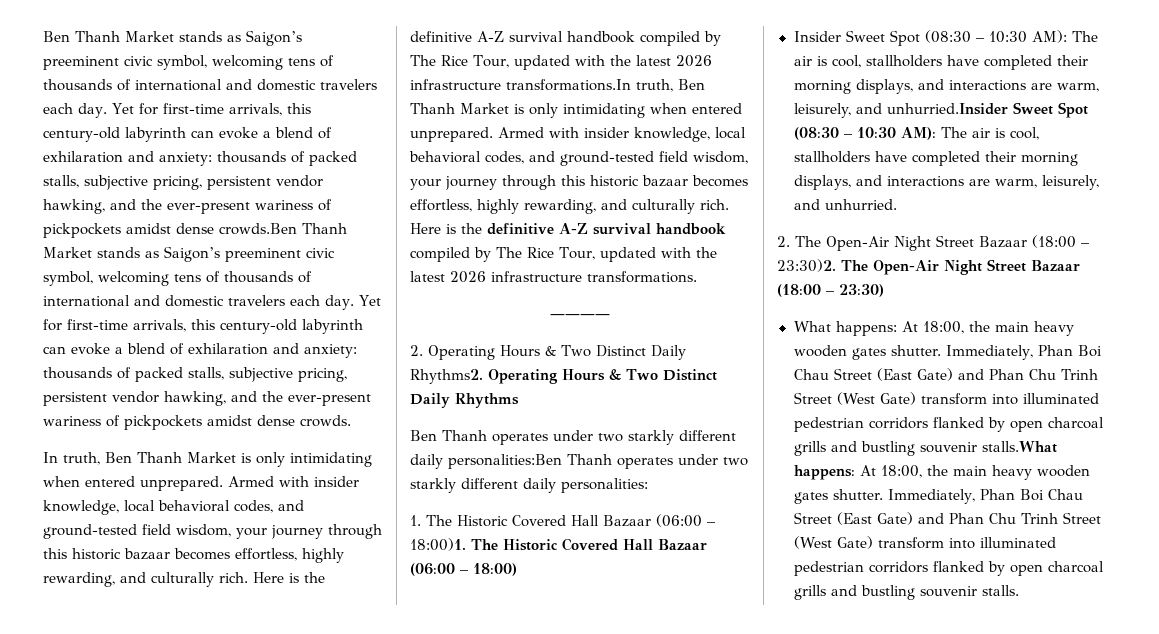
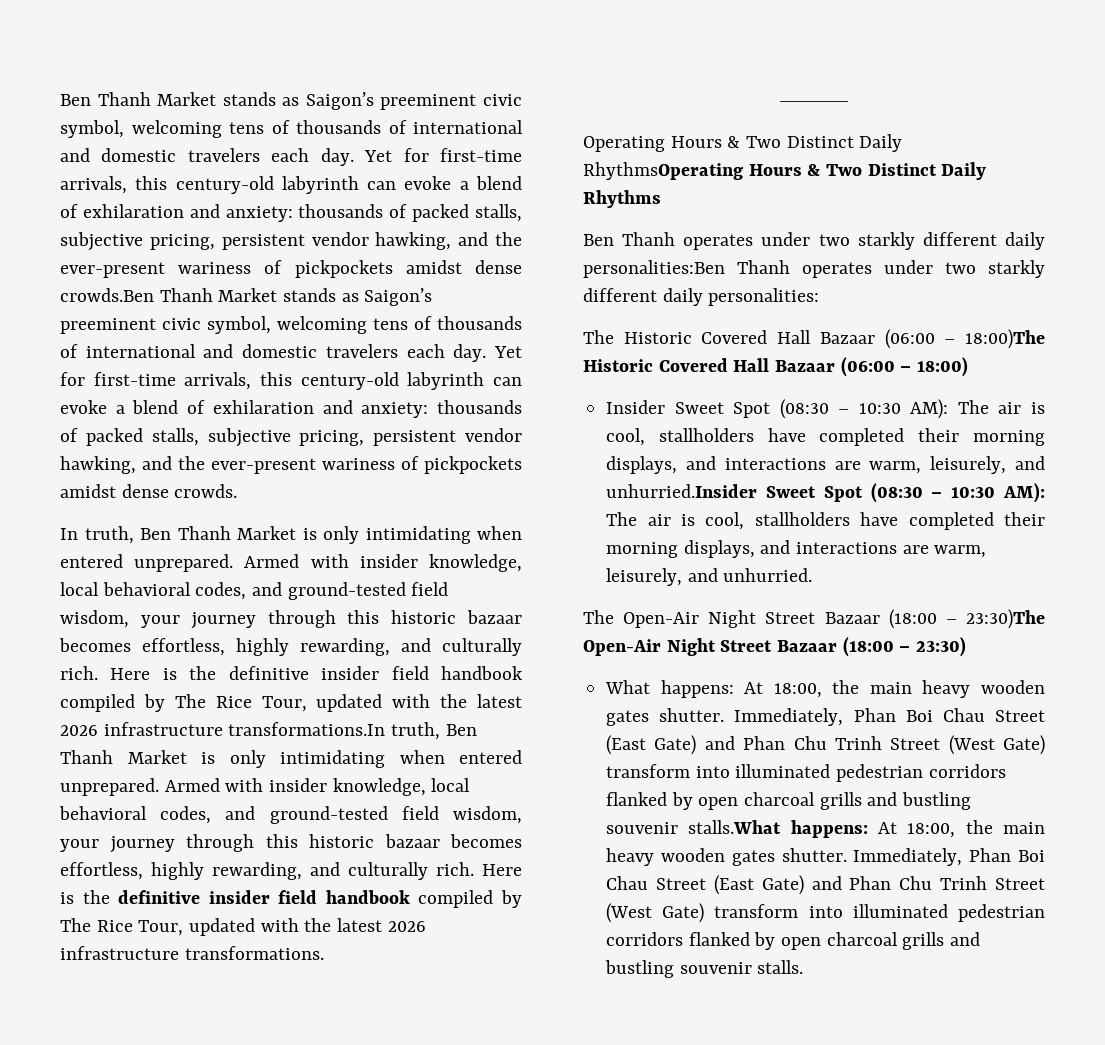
- Here is the definitive A-Z survival handbook compiled by The Rice Tour, updated with the latest 2026 infrastructure transformations.In truth, Ben Thanh Market is only intimidating when entered unprepared.
+ Here is the definitive insider field handbook compiled by The Rice Tour, updated with the latest 2026 infrastructure transformations.In truth, Ben Thanh Market is only intimidating when entered unprepared.
- Here is the definitive A-Z survival handbook compiled by The Rice Tour, updated with the latest 2026 infrastructure transformations.
+ Here is the definitive insider field handbook compiled by The Rice Tour, updated with the latest 2026 infrastructure transformations.
- 2. Operating Hours & Two Distinct Daily Rhythms2. Operating Hours & Two Distinct Daily Rhythms
+ Operating Hours & Two Distinct Daily RhythmsOperating Hours & Two Distinct Daily Rhythms
- 1. The Historic Covered Hall Bazaar (06:00 – 18:00)1. The Historic Covered Hall Bazaar (06:00 – 18:00)
+ The Historic Covered Hall Bazaar (06:00 – 18:00)The Historic Covered Hall Bazaar (06:00 – 18:00)
- 2. The Open-Air Night Street Bazaar (18:00 – 23:30)2. The Open-Air Night Street Bazaar (18:00 – 23:30)
+ The Open-Air Night Street Bazaar (18:00 – 23:30)The Open-Air Night Street Bazaar (18:00 – 23:30)

